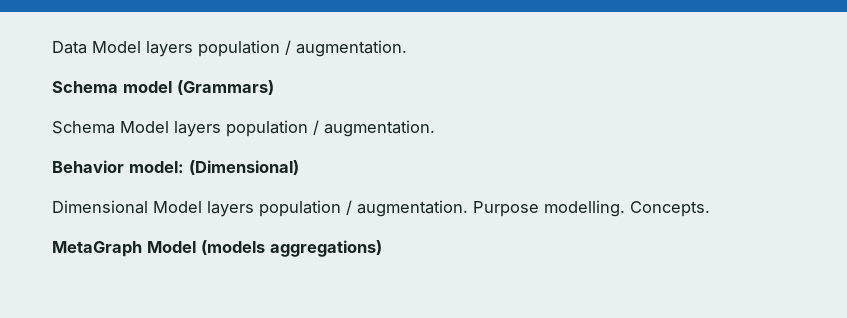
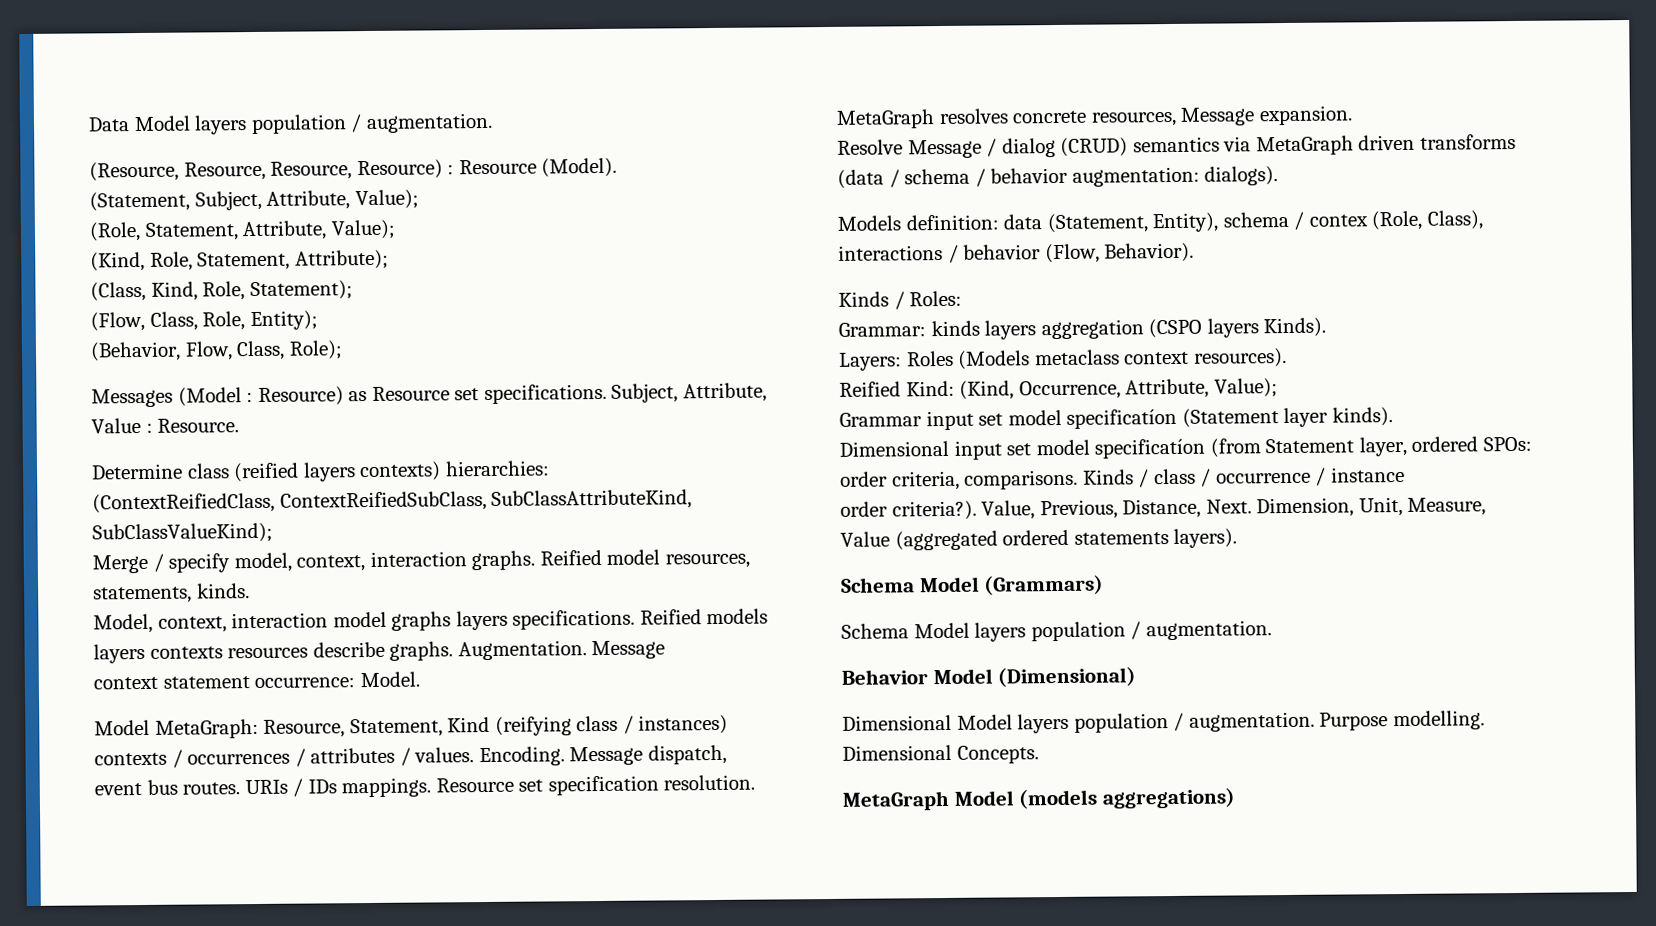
- Schema model (Grammars)
+ (Resource, Resource, Resource, Resource) : Resource (Model).
+ (Statement, Subject, Attribute, Value);
+ (Role, Statement, Attribute, Value);
+ (Kind, Role, Statement, Attribute);
+ (Class, Kind, Role, Statement);
+ (Flow, Class, Role, Entity);
+ (Behavior, Flow, Class, Role);
+ Messages (Model : Resource) as Resource set specifications. Subject, Attribute, Value : Resource.
+ Determine class (reified layers contexts) hierarchies:
+ (ContextReifiedClass, ContextReifiedSubClass, SubClassAttributeKind, SubClassValueKind);
+ Merge / specify model, context, interaction graphs. Reified model resources, statements, kinds.
+ Model, context, interaction model graphs layers specifications. Reified models layers contexts resources describe graphs. Augmentation. Message
+ context statement occurrence: Model.
+ Model MetaGraph: Resource, Statement, Kind (reifying class / instances) contexts / occurrences / attributes / values. Encoding. Message dispatch,
+ event bus routes. URIs / IDs mappings. Resource set specification resolution. MetaGraph resolves concrete resources, Message expansion.
+ Resolve Message / dialog (CRUD) semantics via MetaGraph driven transforms (data / schema / behavior augmentation: dialogs).
+ Models definition: data (Statement, Entity), schema / contex (Role, Class), interactions / behavior (Flow, Behavior).
+ Kinds / Roles:
+ Grammar: kinds layers aggregation (CSPO layers Kinds).
+ Layers: Roles (Models metaclass context resources).
+ Reified Kind: (Kind, Occurrence, Attribute, Value);
+ Grammar input set model specificatíon (Statement layer kinds).
+ Dimensional input set model specificatíon (from Statement layer, ordered SPOs: order criteria, comparisons. Kinds / class / occurrence / instance
+ order criteria?). Value, Previous, Distance, Next. Dimension, Unit, Measure, Value (aggregated ordered statements layers).
+ Schema Model (Grammars)
- Behavior model: (Dimensional)
+ Behavior Model (Dimensional)
- Concepts.
+ Dimensional Concepts.

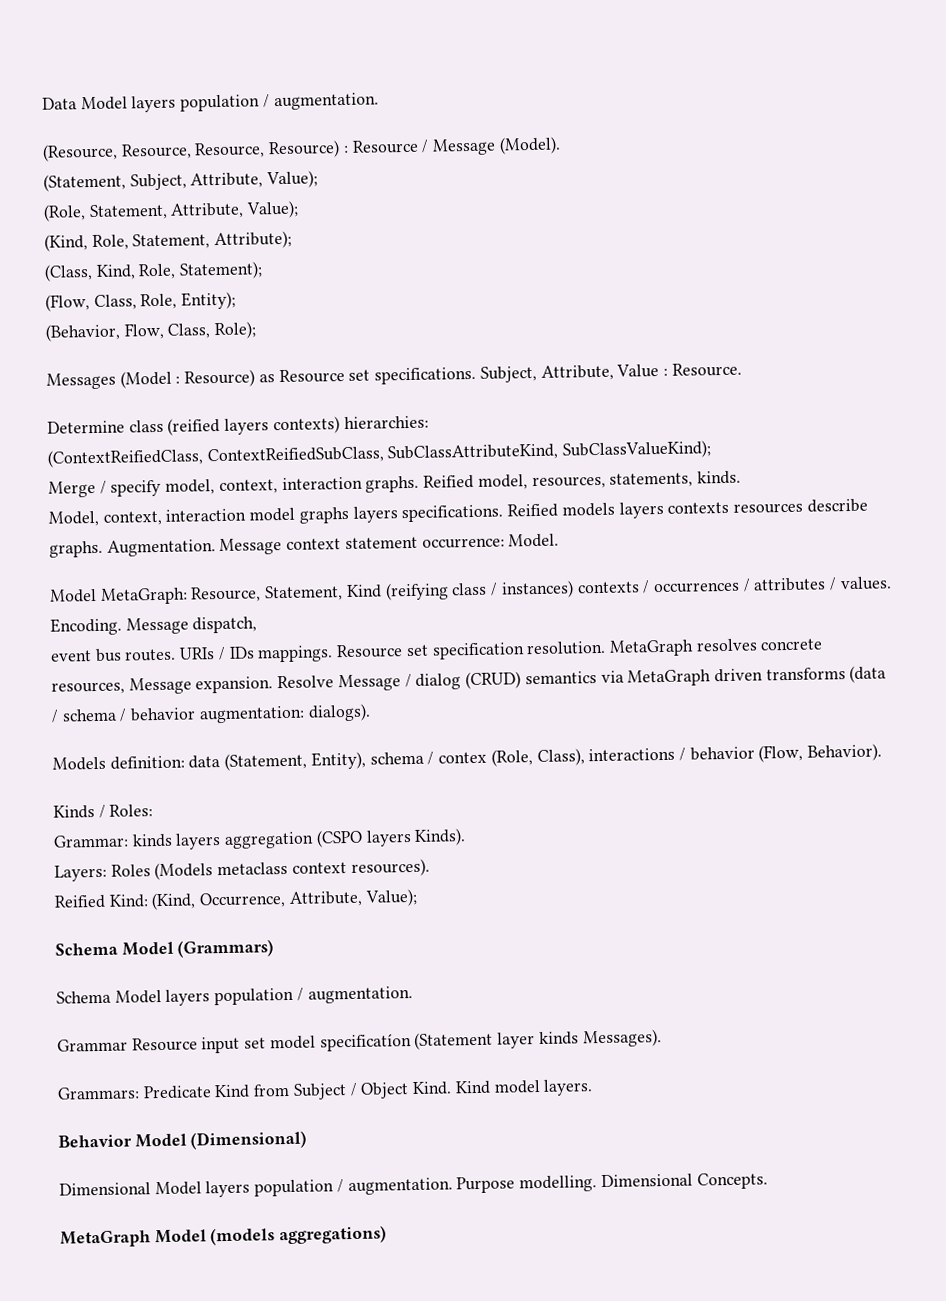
- (Resource, Resource, Resource, Resource) : Resource (Model).
+ (Resource, Resource, Resource, Resource) : Resource / Message (Model).
- Reified model resources, statements, kinds.
+ Reified model, resources, statements, kinds.
- Augmentation. Message
- context statement occurrence: Model.
+ Augmentation. Message context statement occurrence: Model.
- MetaGraph resolves concrete resources, Message expansion.
- Resolve Message / dialog (CRUD) semantics via MetaGraph driven transforms (data / schema / behavior augmentation: dialogs).
+ MetaGraph resolves concrete resources, Message expansion. Resolve Message / dialog (CRUD) semantics via MetaGraph driven transforms (data / schema / behavior augmentation: dialogs).
- Grammar input set model specificatíon (Statement layer kinds).
- Dimensional input set model specificatíon (from Statement layer, ordered SPOs: order criteria, comparisons. Kinds / class / occurrence / instance
- order criteria?). Value, Previous, Distance, Next. Dimension, Unit, Measure, Value (aggregated ordered statements layers).
+ Grammar Resource input set model specificatíon (Statement layer kinds Messages).
+ Grammars: Predicate Kind from Subject / Object Kind. Kind model layers.

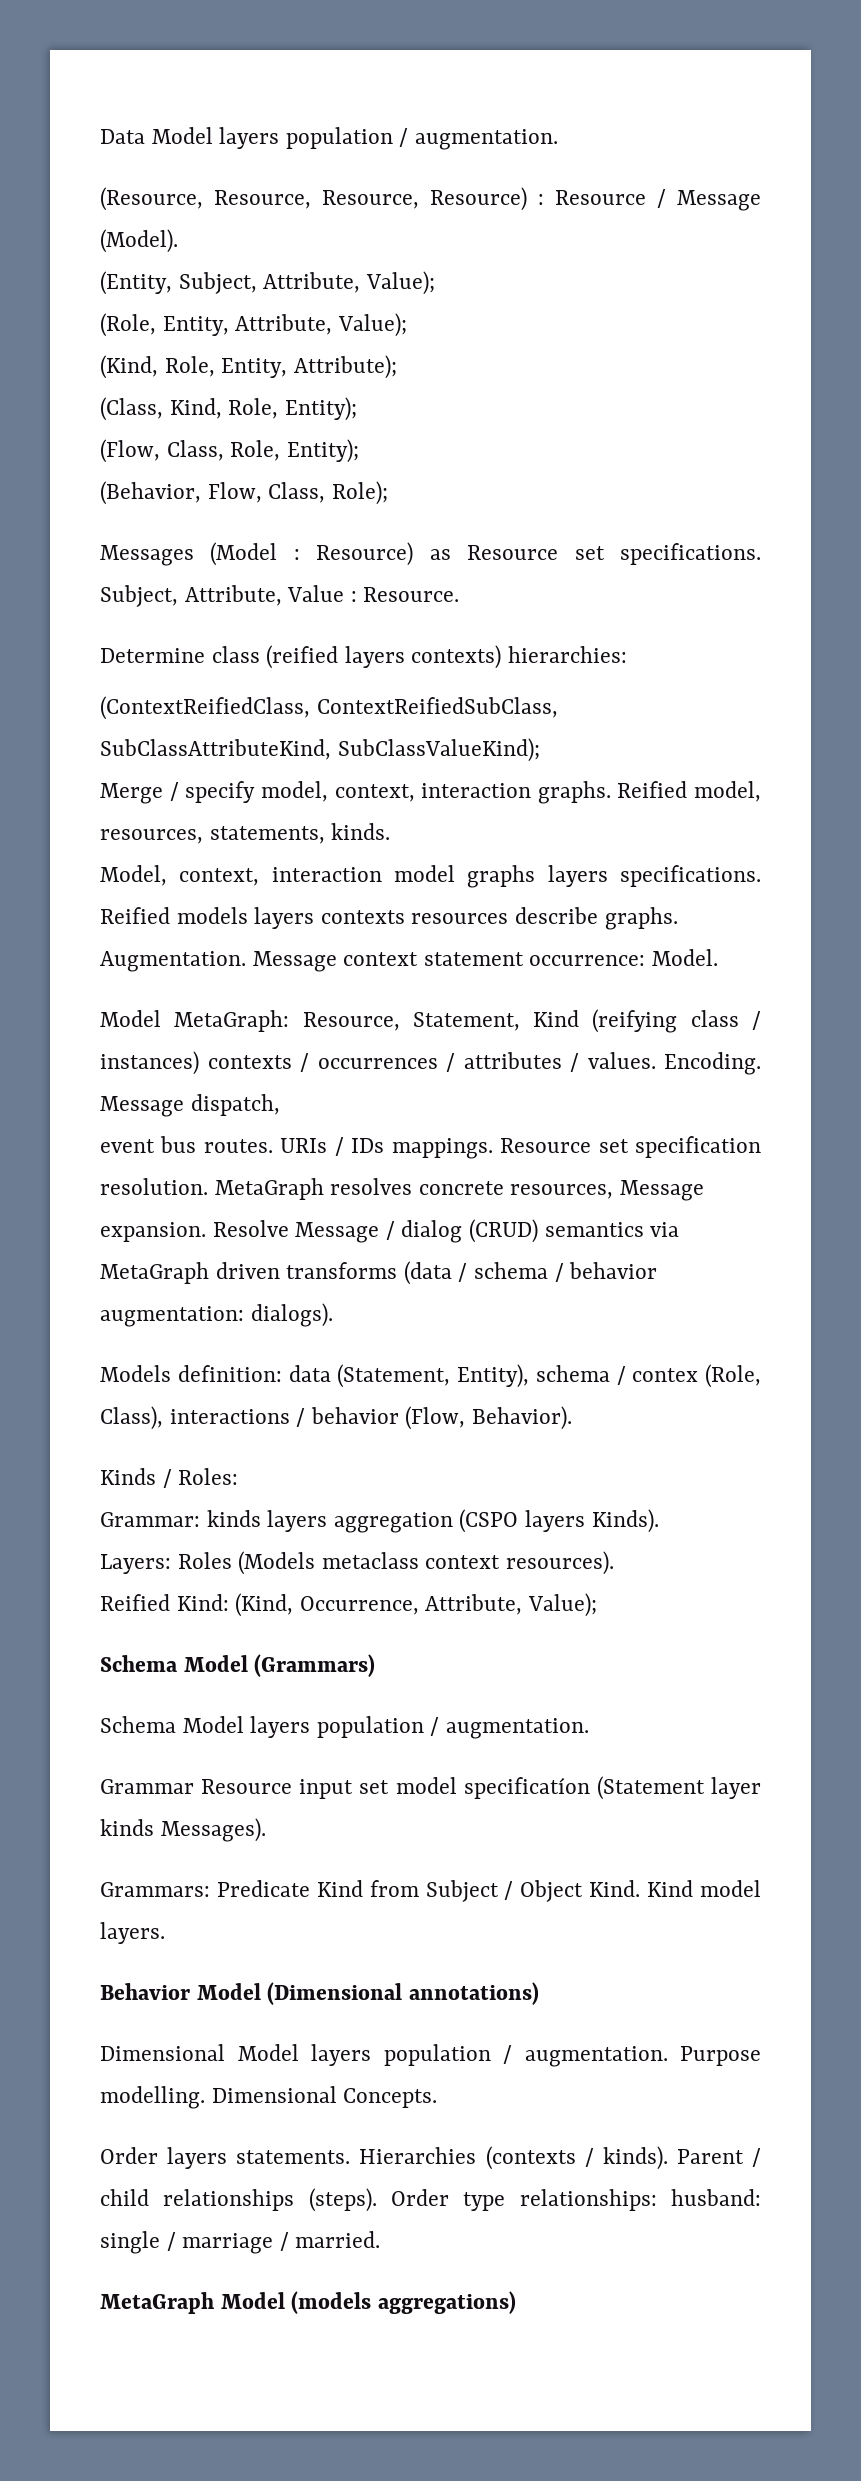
- (Statement, Subject, Attribute, Value);
+ (Entity, Subject, Attribute, Value);
- (Role, Statement, Attribute, Value);
+ (Role, Entity, Attribute, Value);
- (Kind, Role, Statement, Attribute);
+ (Kind, Role, Entity, Attribute);
- (Class, Kind, Role, Statement);
+ (Class, Kind, Role, Entity);
- Behavior Model (Dimensional)
+ Behavior Model (Dimensional annotations)
+ Order layers statements. Hierarchies (contexts / kinds). Parent / child relationships (steps). Order type relationships: husband: single / marriage / married.

